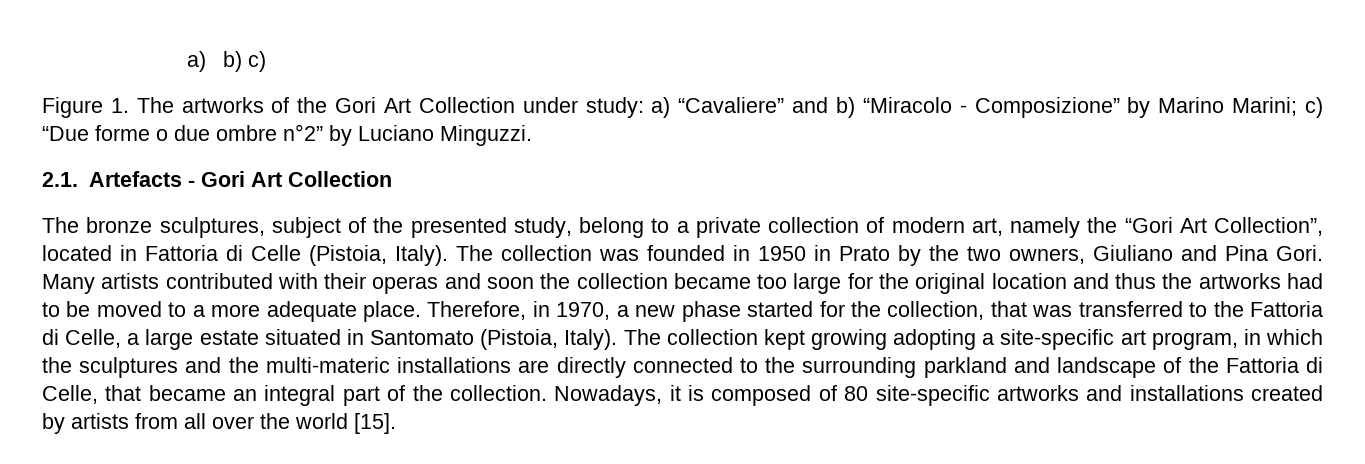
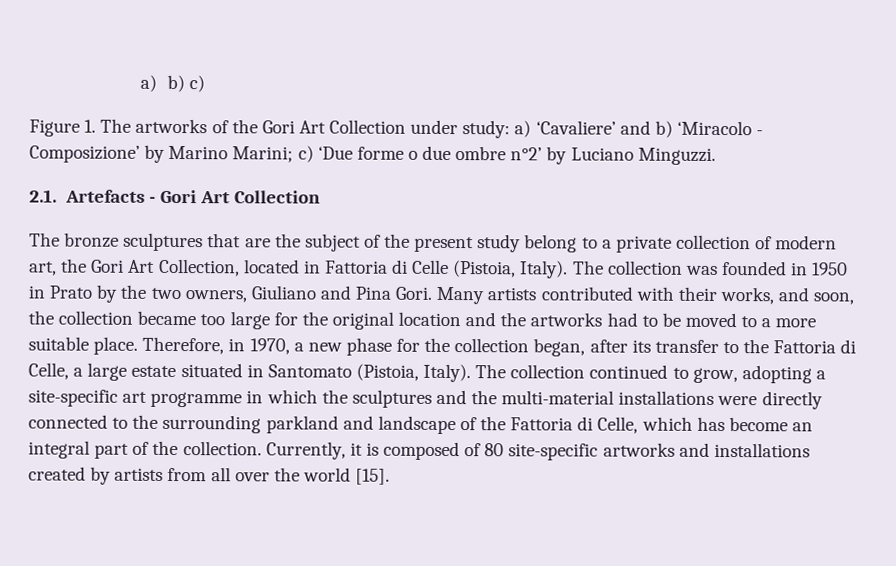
- Figure 1. The artworks of the Gori Art Collection under study: a) “Cavaliere” and b) “Miracolo - Composizione” by Marino Marini; c) “Due forme o due ombre n°2” by Luciano Minguzzi.
+ Figure 1. The artworks of the Gori Art Collection under study: a) ‘Cavaliere’ and b) ‘Miracolo - Composizione’ by Marino Marini; c) ‘Due forme o due ombre n°2’ by Luciano Minguzzi.
- The bronze sculptures, subject of the presented study, belong to a private collection of modern art, namely the “Gori Art Collection”, located in Fattoria di Celle (Pistoia, Italy).
+ The bronze sculptures that are the subject of the present study belong to a private collection of modern art, the Gori Art Collection, located in Fattoria di Celle (Pistoia, Italy).
- Many artists contributed with their operas and soon the collection became too large for the original location and thus the artworks had to be moved to a more adequate place.
+ Many artists contributed with their works, and soon, the collection became too large for the original location and the artworks had to be moved to a more suitable place.
- Therefore, in 1970, a new phase started for the collection, that was transferred to the Fattoria di Celle, a large estate situated in Santomato (Pistoia, Italy).
+ Therefore, in 1970, a new phase for the collection began, after its transfer to the Fattoria di Celle, a large estate situated in Santomato (Pistoia, Italy).
- The collection kept growing adopting a site-specific art program, in which the sculptures and the multi-materic installations are directly connected to the surrounding parkland and landscape of the Fattoria di Celle, that became an integral part of the collection.
+ The collection continued to grow, adopting a site-specific art programme in which the sculptures and the multi-material installations were directly connected to the surrounding parkland and landscape of the Fattoria di Celle, which has become an integral part of the collection.
- Nowadays, it is composed of 80 site-specific artworks and installations created by artists from all over the world [15].
+ Currently, it is composed of 80 site-specific artworks and installations created by artists from all over the world [15].

